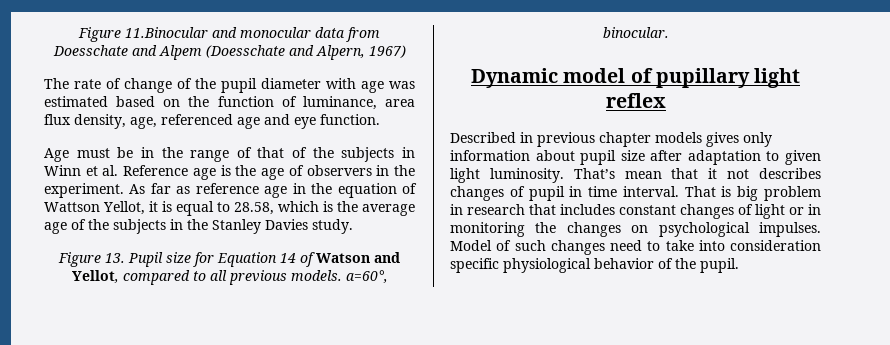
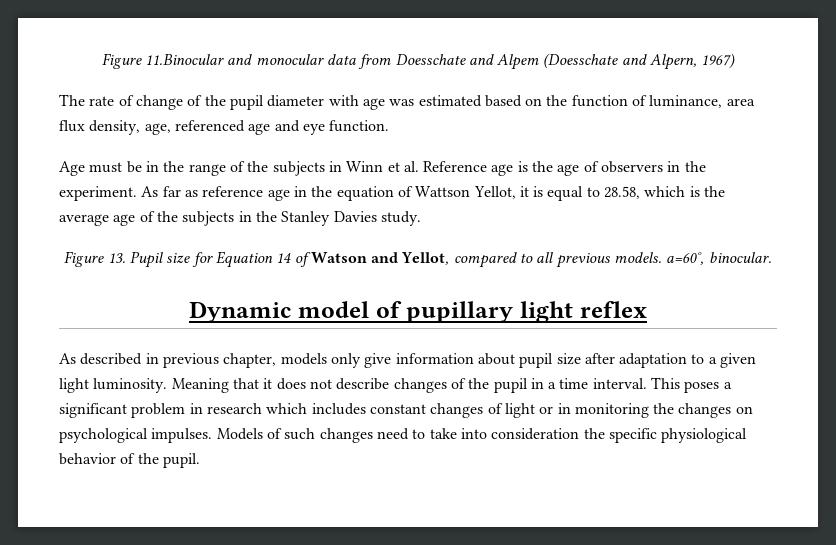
- Age must be in the range of that of the subjects in Winn et al. Reference age is the age of observers in the experiment.
+ Age must be in the range of the subjects in Winn et al. Reference age is the age of observers in the experiment.
- Described in previous chapter models gives only information about pupil size after adaptation to given light luminosity.
+ As described in previous chapter, models only give information about pupil size after adaptation to a given light luminosity.
- That’s mean that it not describes changes of pupil in time interval.
+ Meaning that it does not describe changes of the pupil in a time interval.
- That is big problem in research that includes constant changes of light or in monitoring the changes on psychological impulses.
+ This poses a significant problem in research which includes constant changes of light or in monitoring the changes on psychological impulses.
- Model of such changes need to take into consideration specific physiological behavior of the pupil.
+ Models of such changes need to take into consideration the specific physiological behavior of the pupil.

